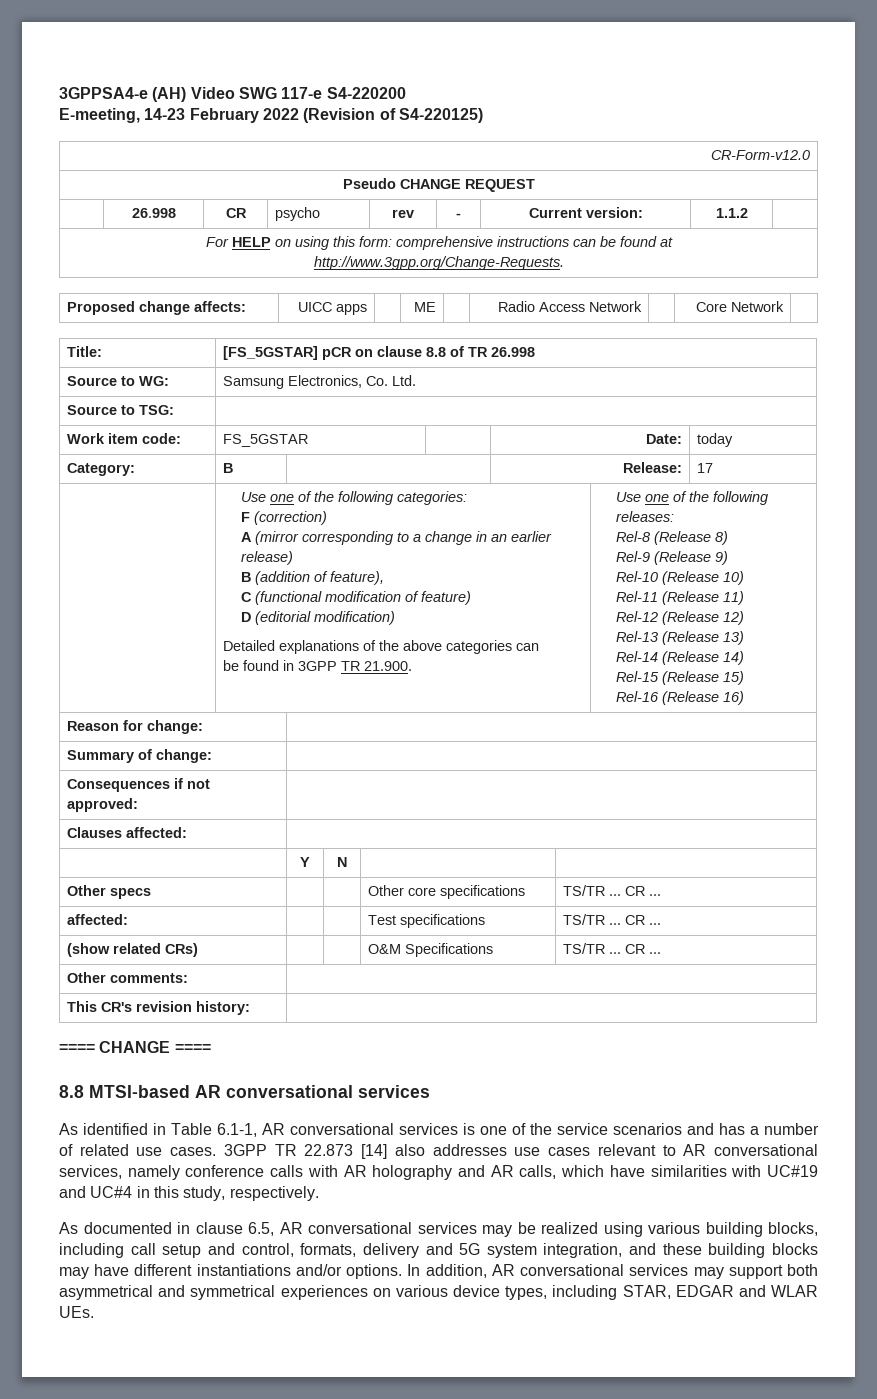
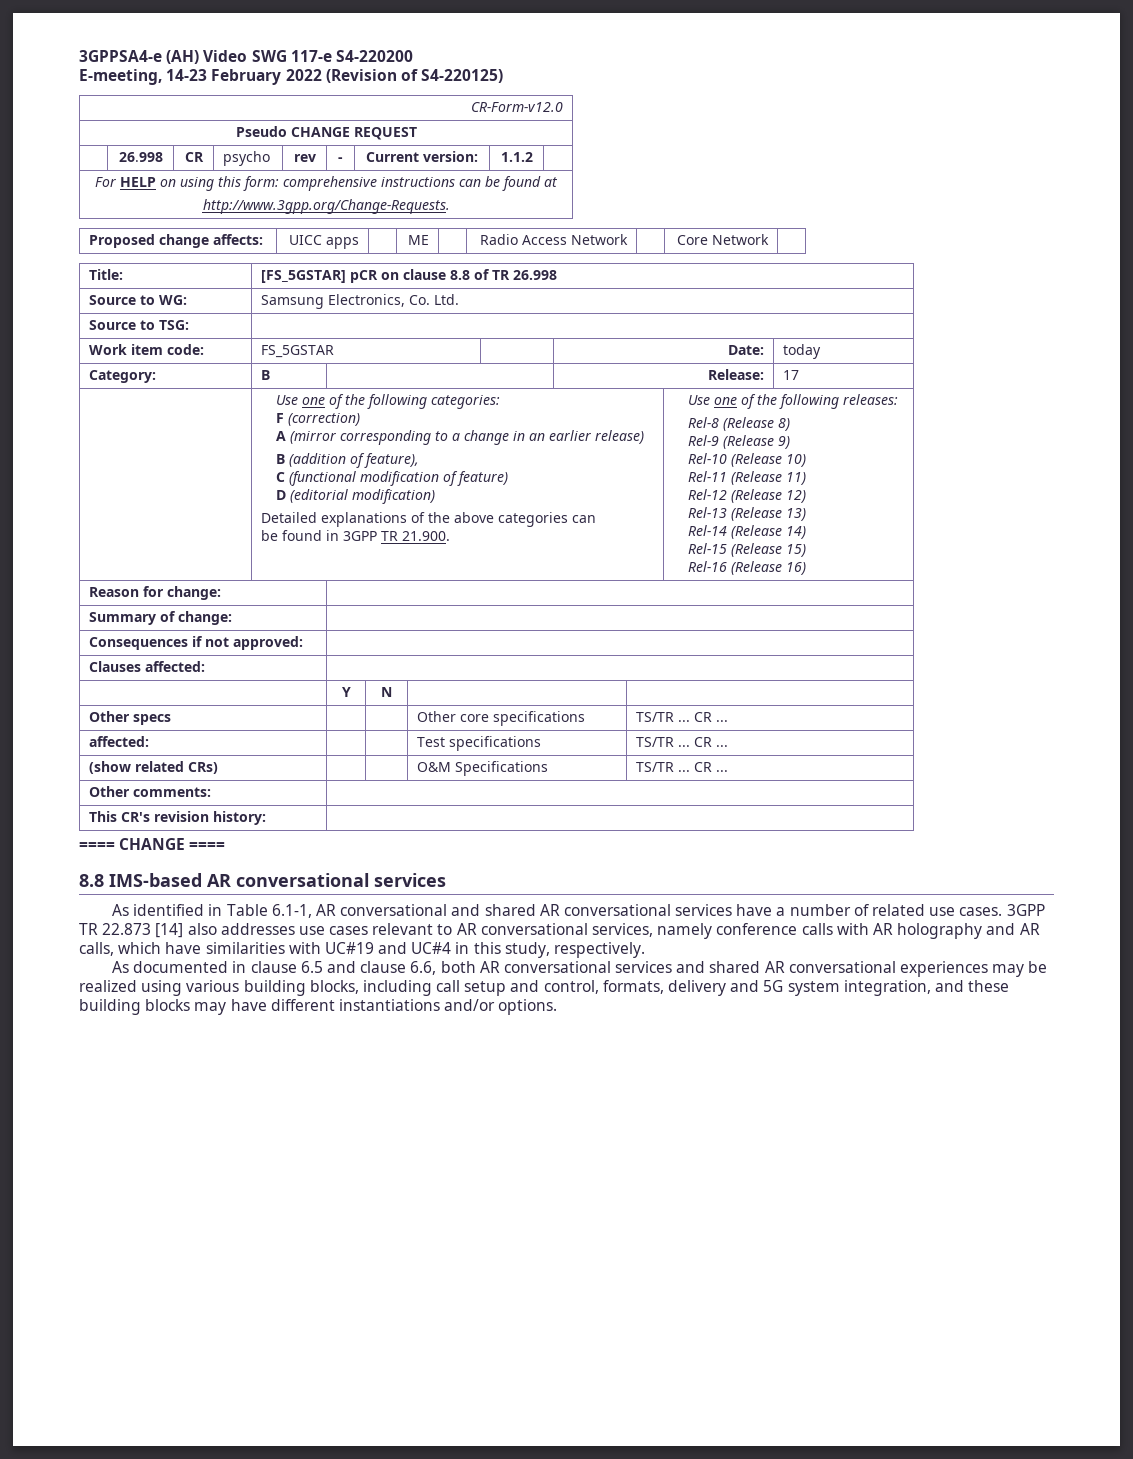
- 8.8 MTSI-based AR conversational services
+ 8.8 IMS-based AR conversational services
- As identified in Table 6.1-1, AR conversational services is one of the service scenarios and has a number of related use cases.
+ As identified in Table 6.1-1, AR conversational and shared AR conversational services have a number of related use cases.
- As documented in clause 6.5, AR conversational services may be realized using various building blocks, including call setup and control, formats, delivery and 5G system integration, and these building blocks may have different instantiations and/or options. In addition, AR conversational services may support both asymmetrical and symmetrical experiences on various device types, including STAR, EDGAR and WLAR UEs.
+ As documented in clause 6.5 and clause 6.6, both AR conversational services and shared AR conversational experiences may be realized using various building blocks, including call setup and control, formats, delivery and 5G system integration, and these building blocks may have different instantiations and/or options.

